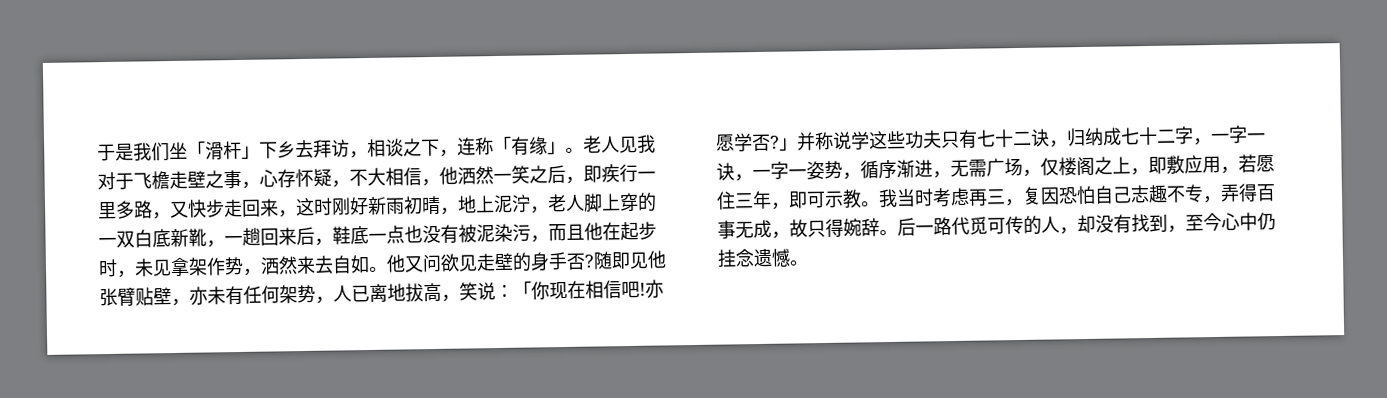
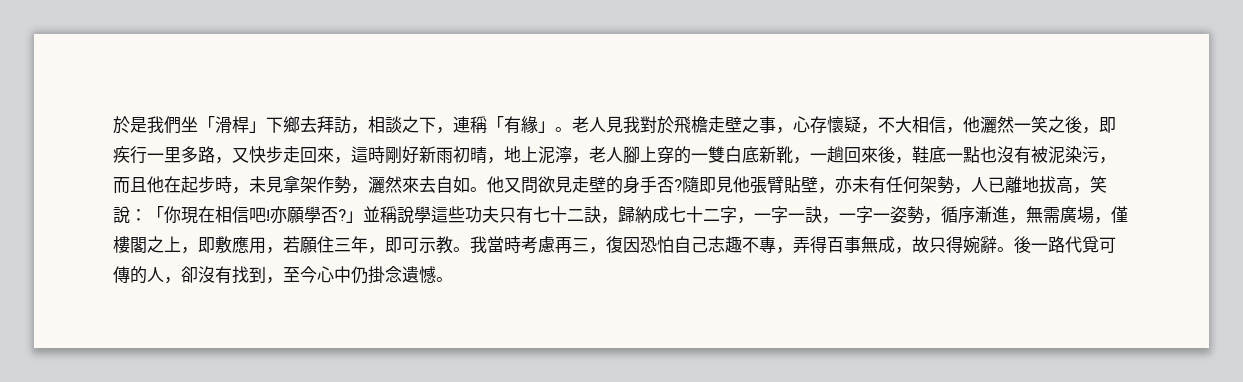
- 于是我们坐「滑杆」下乡去拜访，相谈之下，连称「有缘」。老人见我对于飞檐走壁之事，心存怀疑，不大相信，他洒然一笑之后，即疾行一里多路，又快步走回来，这时刚好新雨初晴，地上泥泞，老人脚上穿的一双白底新靴，一趟回来后，鞋底一点也没有被泥染污，而且他在起步时，未见拿架作势，洒然来去自如。
+ 於是我們坐「滑桿」下鄉去拜訪，相談之下，連稱「有緣」。老人見我對於飛檐走壁之事，心存懷疑，不大相信，他灑然一笑之後，即疾行一里多路，又快步走回來，這時剛好新雨初晴，地上泥濘，老人腳上穿的一雙白底新靴，一趟回來後，鞋底一點也沒有被泥染污，而且他在起步時，未見拿架作勢，灑然來去自如。
- 他又问欲见走壁的身手否?
+ 他又問欲見走壁的身手否?
- 随即见他张臂贴壁，亦未有任何架势，人已离地拔高，笑说：「你现在相信吧!
+ 隨即見他張臂貼壁，亦未有任何架勢，人已離地拔高，笑說：「你現在相信吧!
- 亦愿学否?」并称说学这些功夫只有七十二诀，归纳成七十二字，一字一诀，一字一姿势，循序渐进，无需广场，仅楼阁之上，即敷应用，若愿住三年，即可示教。
+ 亦願學否?」並稱說學這些功夫只有七十二訣，歸納成七十二字，一字一訣，一字一姿勢，循序漸進，無需廣場，僅樓閣之上，即敷應用，若願住三年，即可示教。
- 我当时考虑再三，复因恐怕自己志趣不专，弄得百事无成，故只得婉辞。后一路代觅可传的人，却没有找到，至今心中仍挂念遗憾。
+ 我當時考慮再三，復因恐怕自己志趣不專，弄得百事無成，故只得婉辭。後一路代覓可傳的人，卻沒有找到，至今心中仍掛念遺憾。

